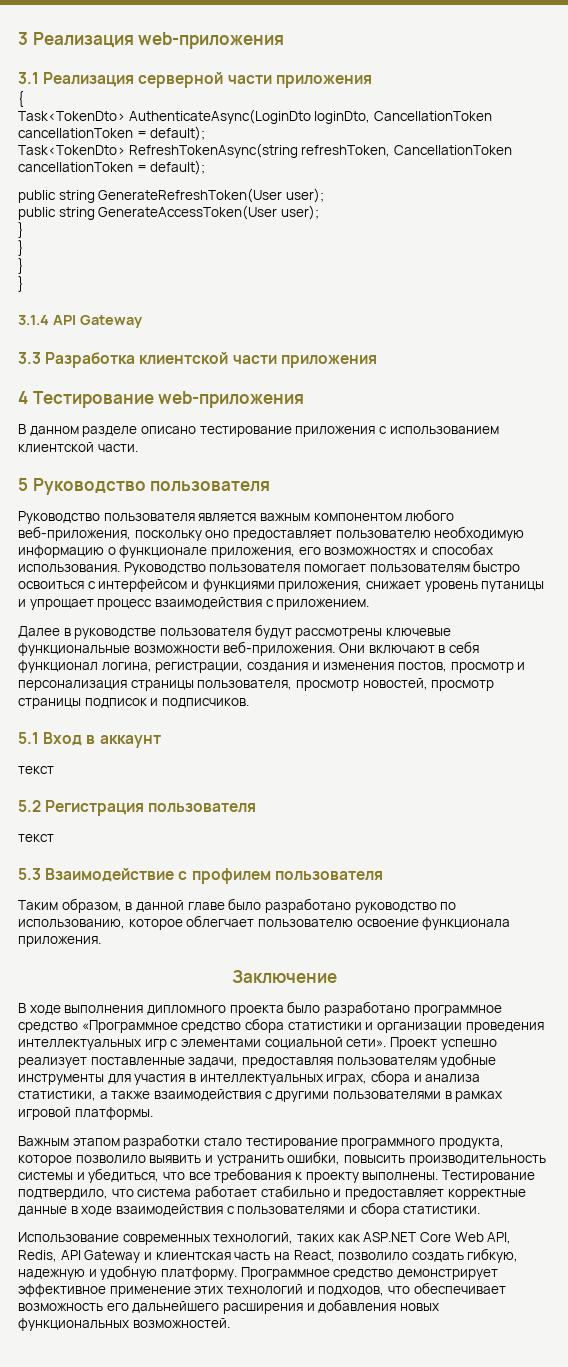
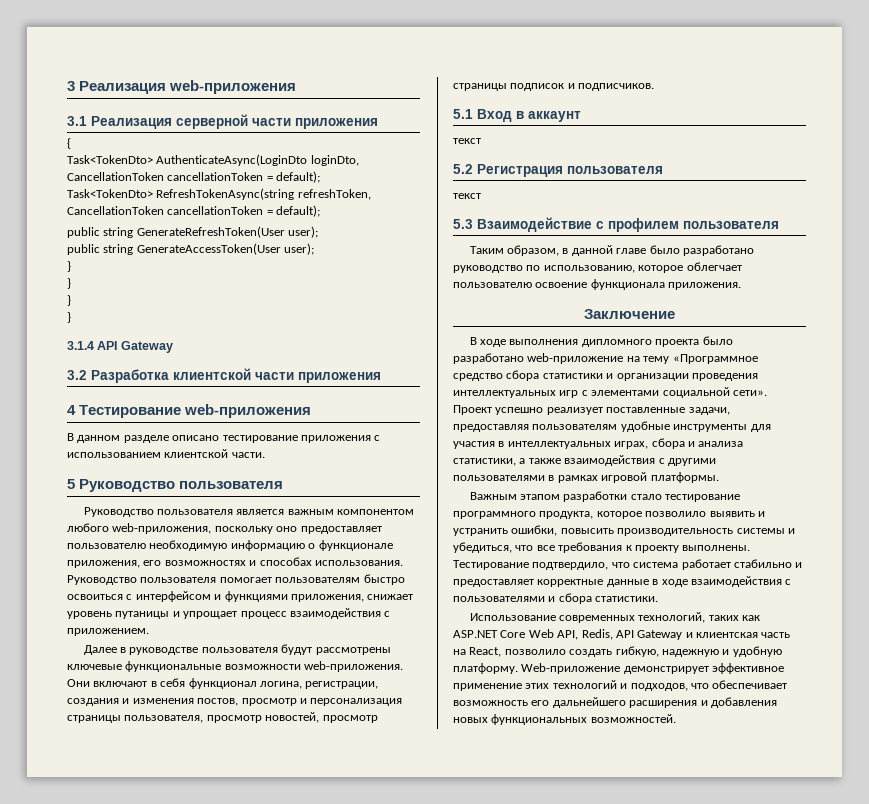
- 3.3 Разработка клиентской части приложения
+ 3.2 Разработка клиентской части приложения
- Руководство пользователя является важным компонентом любого веб-приложения, поскольку оно предоставляет пользователю необходимую информацию о функционале приложения, его возможностях и способах использования.
+ Руководство пользователя является важным компонентом любого web-приложения, поскольку оно предоставляет пользователю необходимую информацию о функционале приложения, его возможностях и способах использования.
- Далее в руководстве пользователя будут рассмотрены ключевые функциональные возможности веб-приложения.
+ Далее в руководстве пользователя будут рассмотрены ключевые функциональные возможности web-приложения.
- В ходе выполнения дипломного проекта было разработано программное средство «Программное средство сбора статистики и организации проведения интеллектуальных игр с элементами социальной сети».
+ В ходе выполнения дипломного проекта было разработано web-приложение на тему «Программное средство сбора статистики и организации проведения интеллектуальных игр с элементами социальной сети».
- Программное средство демонстрирует эффективное применение этих технологий и подходов, что обеспечивает возможность его дальнейшего расширения и добавления новых функциональных возможностей.
+ Web-приложение демонстрирует эффективное применение этих технологий и подходов, что обеспечивает возможность его дальнейшего расширения и добавления новых функциональных возможностей.

